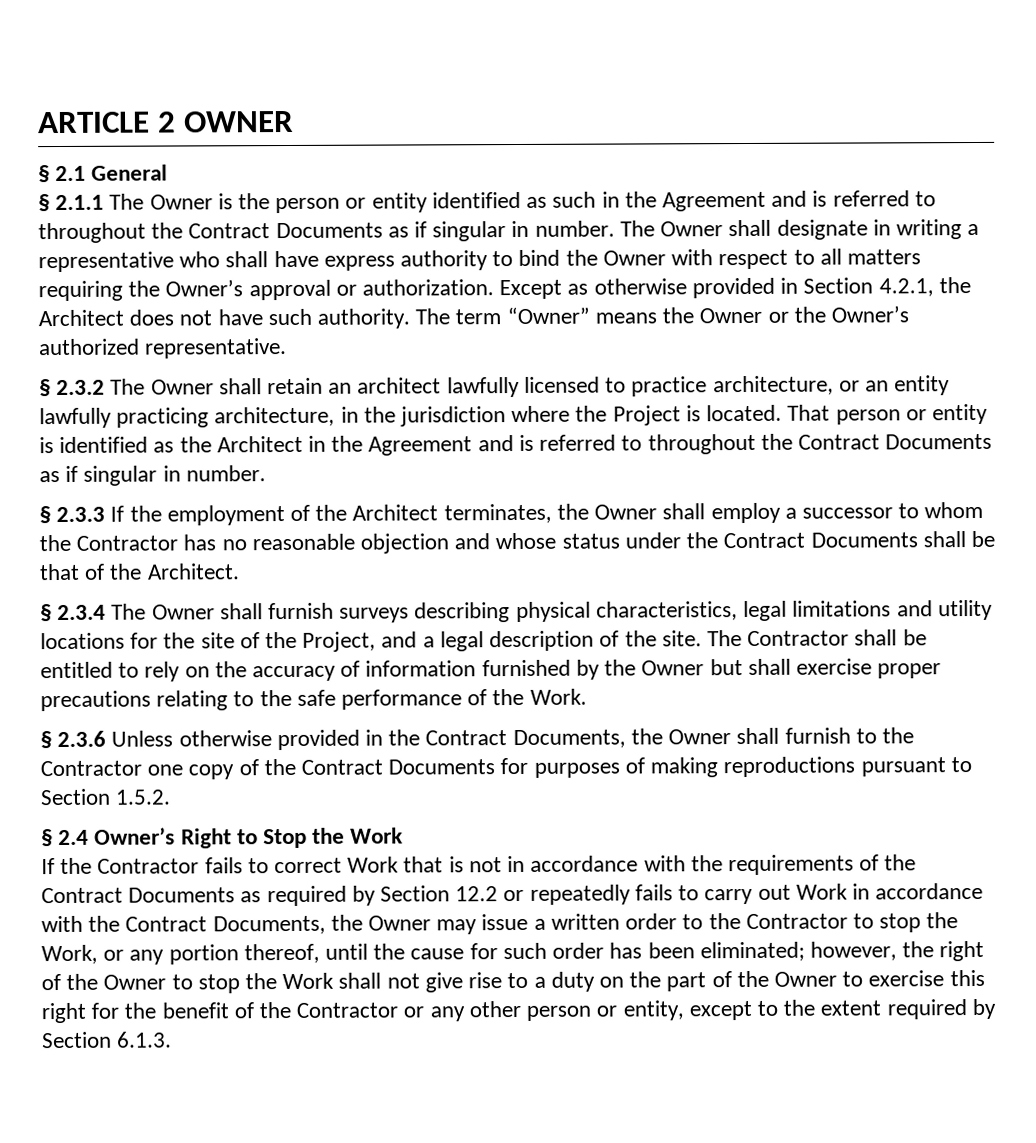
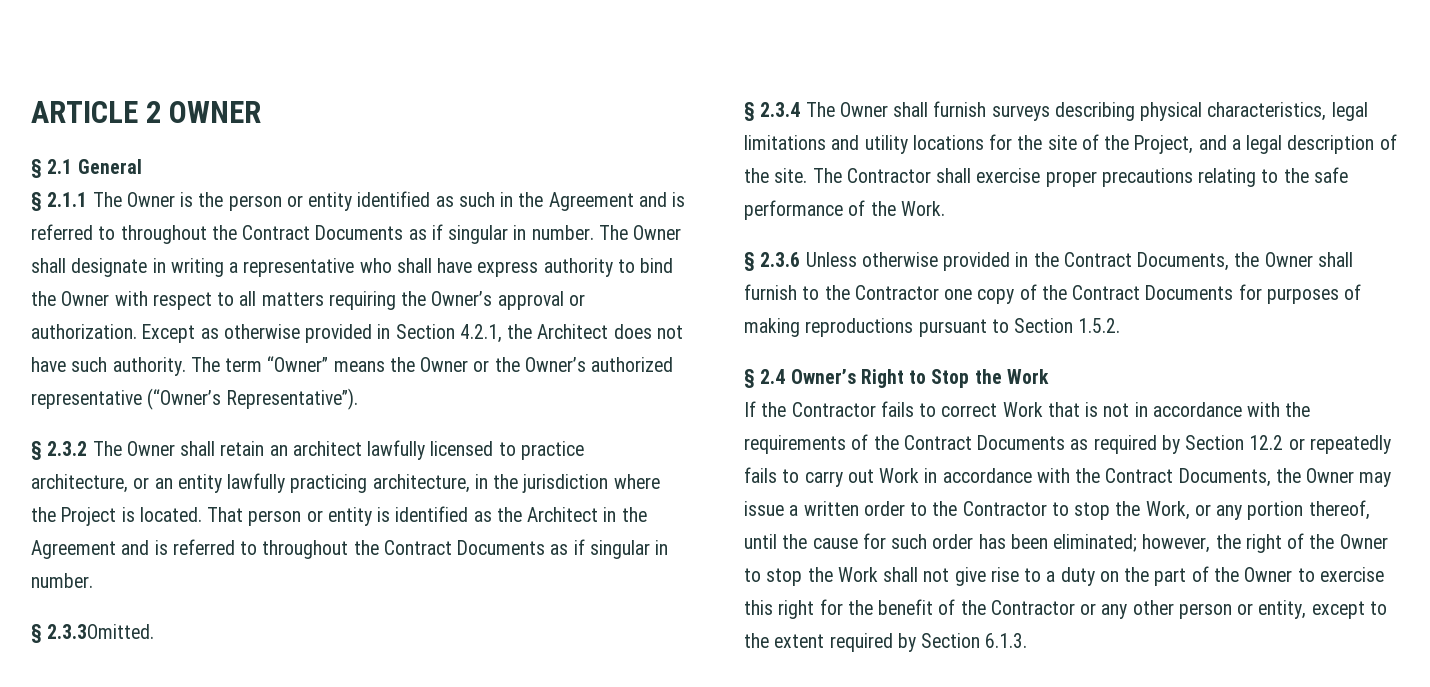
- The term “Owner” means the Owner or the Owner’s authorized representative.
+ The term “Owner” means the Owner or the Owner’s authorized representative (“Owner’s Representative”).
- § 2.3.3 If the employment of the Architect terminates, the Owner shall employ a successor to whom the Contractor has no reasonable objection and whose status under the Contract Documents shall be that of the Architect.
+ § 2.3.3Omitted.
- The Contractor shall be entitled to rely on the accuracy of information furnished by the Owner but shall exercise proper precautions relating to the safe performance of the Work.
+ The Contractor shall exercise proper precautions relating to the safe performance of the Work.

